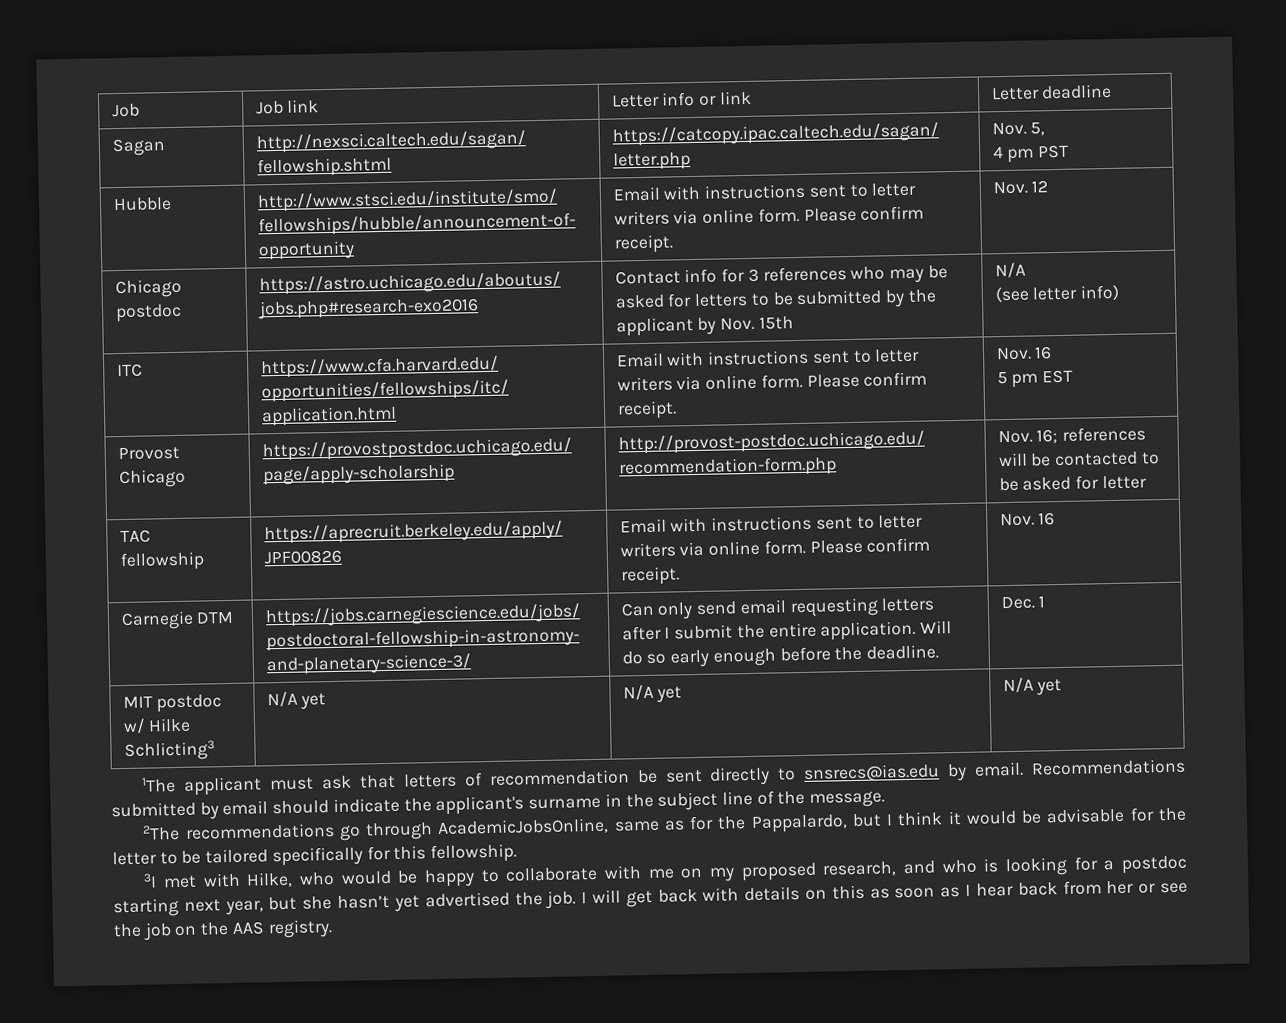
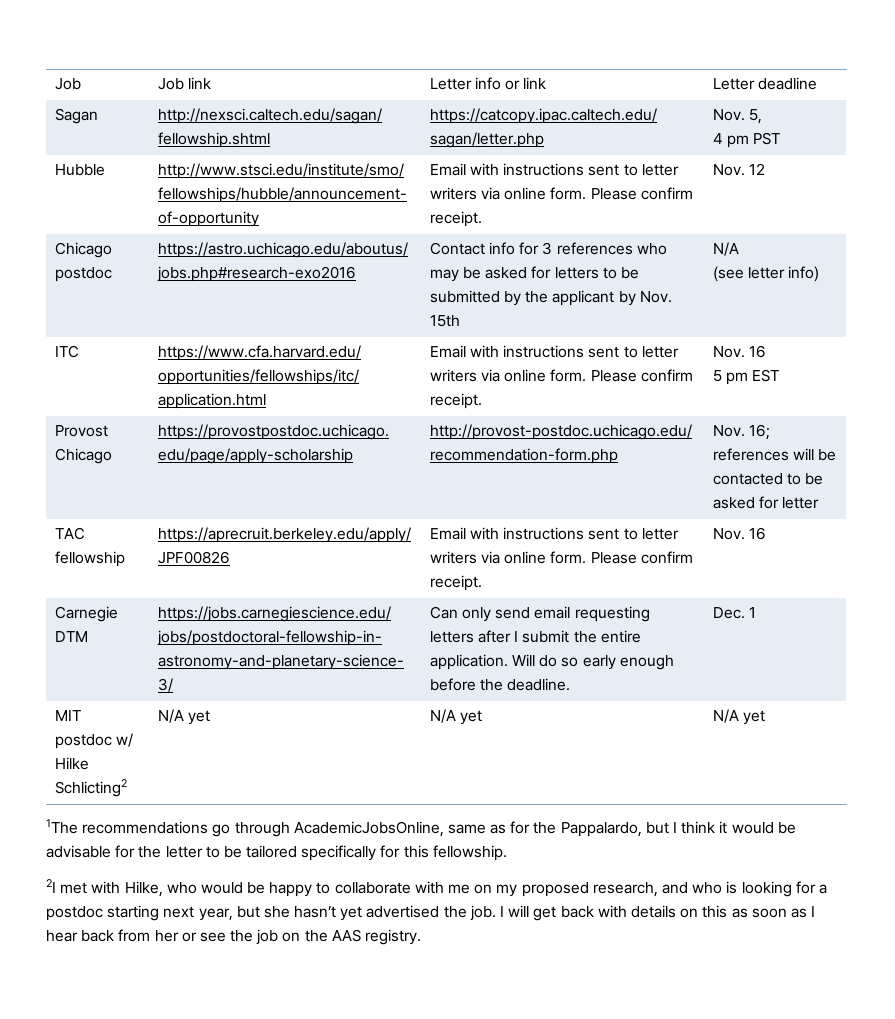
- MIT postdoc w/ Hilke Schlicting3 | N/A yet | N/A yet | N/A yet
+ MIT postdoc w/ Hilke Schlicting2 | N/A yet | N/A yet | N/A yet
- 1The applicant must ask that letters of recommendation be sent directly to snsrecs@ias.edu by email. Recommendations submitted by email should indicate the applicant's surname in the subject line of the message.
- 2The recommendations go through AcademicJobsOnline, same as for the Pappalardo, but I think it would be advisable for the letter to be tailored specifically for this fellowship.
+ 1The recommendations go through AcademicJobsOnline, same as for the Pappalardo, but I think it would be advisable for the letter to be tailored specifically for this fellowship.
- 3I met with Hilke, who would be happy to collaborate with me on my proposed research, and who is looking for a postdoc starting next year, but she hasn’t yet advertised the job.
+ 2I met with Hilke, who would be happy to collaborate with me on my proposed research, and who is looking for a postdoc starting next year, but she hasn’t yet advertised the job.

